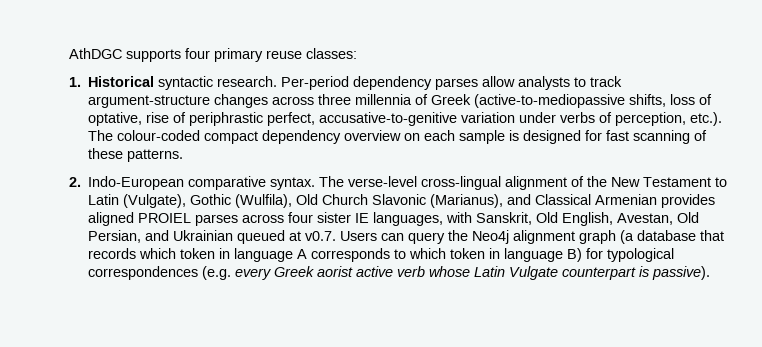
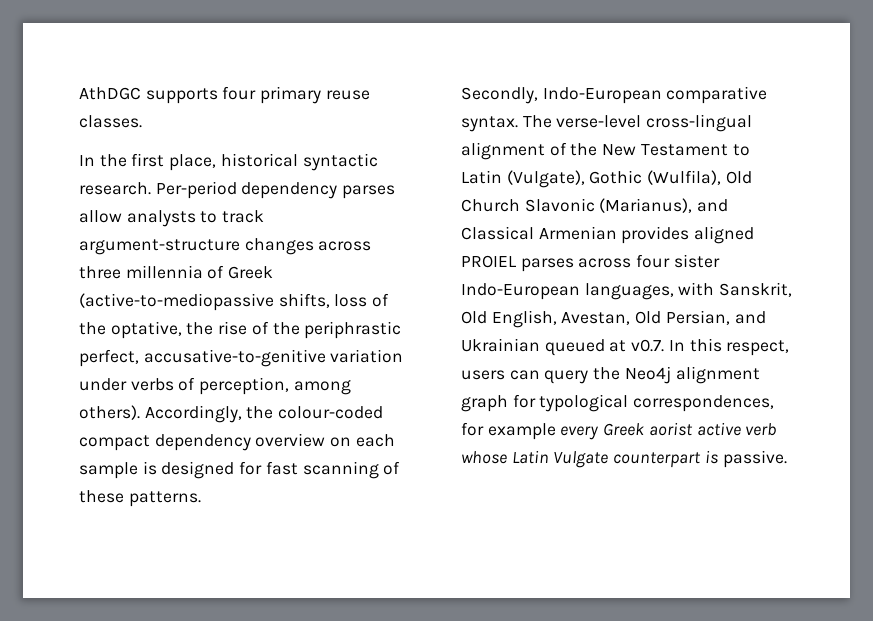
- AthDGC supports four primary reuse classes:
- 1. Historical syntactic research.
+ AthDGC supports four primary reuse classes.
+ In the first place, historical syntactic research.
- Per-period dependency parses allow analysts to track argument-structure changes across three millennia of Greek (active-to-mediopassive shifts, loss of optative, rise of periphrastic perfect, accusative-to-genitive variation under verbs of perception, etc.). The colour-coded compact dependency overview on each sample is designed for fast scanning of these patterns.
+ Per-period dependency parses allow analysts to track argument-structure changes across three millennia of Greek (active-to-mediopassive shifts, loss of the optative, the rise of the periphrastic perfect, accusative-to-genitive variation under verbs of perception, among others). Accordingly, the colour-coded compact dependency overview on each sample is designed for fast scanning of these patterns.
- 2. Indo-European comparative syntax.
+ Secondly, Indo-European comparative syntax.
- The verse-level cross-lingual alignment of the New Testament to Latin (Vulgate), Gothic (Wulfila), Old Church Slavonic (Marianus), and Classical Armenian provides aligned PROIEL parses across four sister IE languages, with Sanskrit, Old English, Avestan, Old Persian, and Ukrainian queued at v0.7. Users can query the Neo4j alignment graph (a database that records which token in language A corresponds to which token in language B) for typological correspondences (e.g. every Greek aorist active verb whose Latin Vulgate counterpart is passive).
+ The verse-level cross-lingual alignment of the New Testament to Latin (Vulgate), Gothic (Wulfila), Old Church Slavonic (Marianus), and Classical Armenian provides aligned PROIEL parses across four sister Indo-European languages, with Sanskrit, Old English, Avestan, Old Persian, and Ukrainian queued at v0.7. In this respect, users can query the Neo4j alignment graph for typological correspondences, for example every Greek aorist active verb whose Latin Vulgate counterpart is passive.

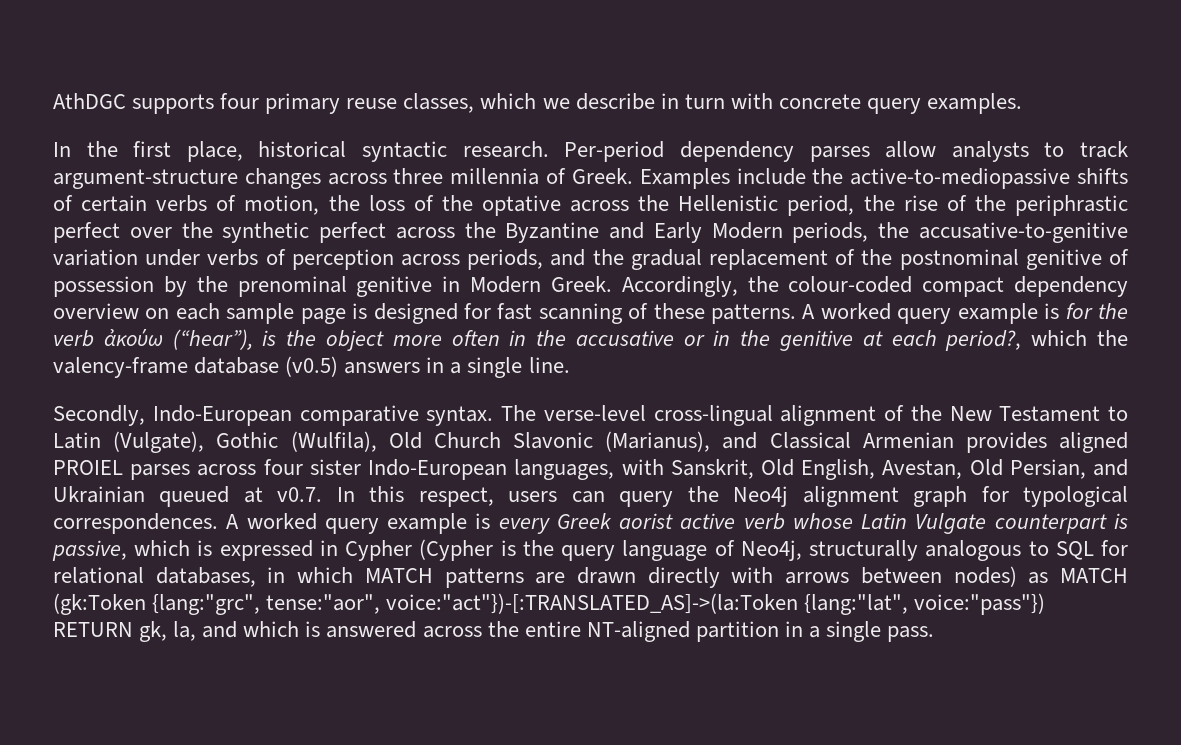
- AthDGC supports four primary reuse classes.
+ AthDGC supports four primary reuse classes, which we describe in turn with concrete query examples.
- Per-period dependency parses allow analysts to track argument-structure changes across three millennia of Greek (active-to-mediopassive shifts, loss of the optative, the rise of the periphrastic perfect, accusative-to-genitive variation under verbs of perception, among others).
+ Per-period dependency parses allow analysts to track argument-structure changes across three millennia of Greek. Examples include the active-to-mediopassive shifts of certain verbs of motion, the loss of the optative across the Hellenistic period, the rise of the periphrastic perfect over the synthetic perfect across the Byzantine and Early Modern periods, the accusative-to-genitive variation under verbs of perception across periods, and the gradual replacement of the postnominal genitive of possession by the prenominal genitive in Modern Greek.
- Accordingly, the colour-coded compact dependency overview on each sample is designed for fast scanning of these patterns.
+ Accordingly, the colour-coded compact dependency overview on each sample page is designed for fast scanning of these patterns. A worked query example is for the verb ἀκούω (“hear”), is the object more often in the accusative or in the genitive at each period?, which the valency-frame database (v0.5) answers in a single line.
- The verse-level cross-lingual alignment of the New Testament to Latin (Vulgate), Gothic (Wulfila), Old Church Slavonic (Marianus), and Classical Armenian provides aligned PROIEL parses across four sister Indo-European languages, with Sanskrit, Old English, Avestan, Old Persian, and Ukrainian queued at v0.7. In this respect, users can query the Neo4j alignment graph for typological correspondences, for example every Greek aorist active verb whose Latin Vulgate counterpart is passive.
+ The verse-level cross-lingual alignment of the New Testament to Latin (Vulgate), Gothic (Wulfila), Old Church Slavonic (Marianus), and Classical Armenian provides aligned PROIEL parses across four sister Indo-European languages, with Sanskrit, Old English, Avestan, Old Persian, and Ukrainian queued at v0.7. In this respect, users can query the Neo4j alignment graph for typological correspondences. A worked query example is every Greek aorist active verb whose Latin Vulgate counterpart is passive, which is expressed in Cypher (Cypher is the query language of Neo4j, structurally analogous to SQL for relational databases, in which MATCH patterns are drawn directly with arrows between nodes) as MATCH (gk:Token {lang:"grc", tense:"aor", voice:"act"})-[:TRANSLATED_AS]->(la:Token {lang:"lat", voice:"pass"}) RETURN gk, la, and which is answered across the entire NT-aligned partition in a single pass.

